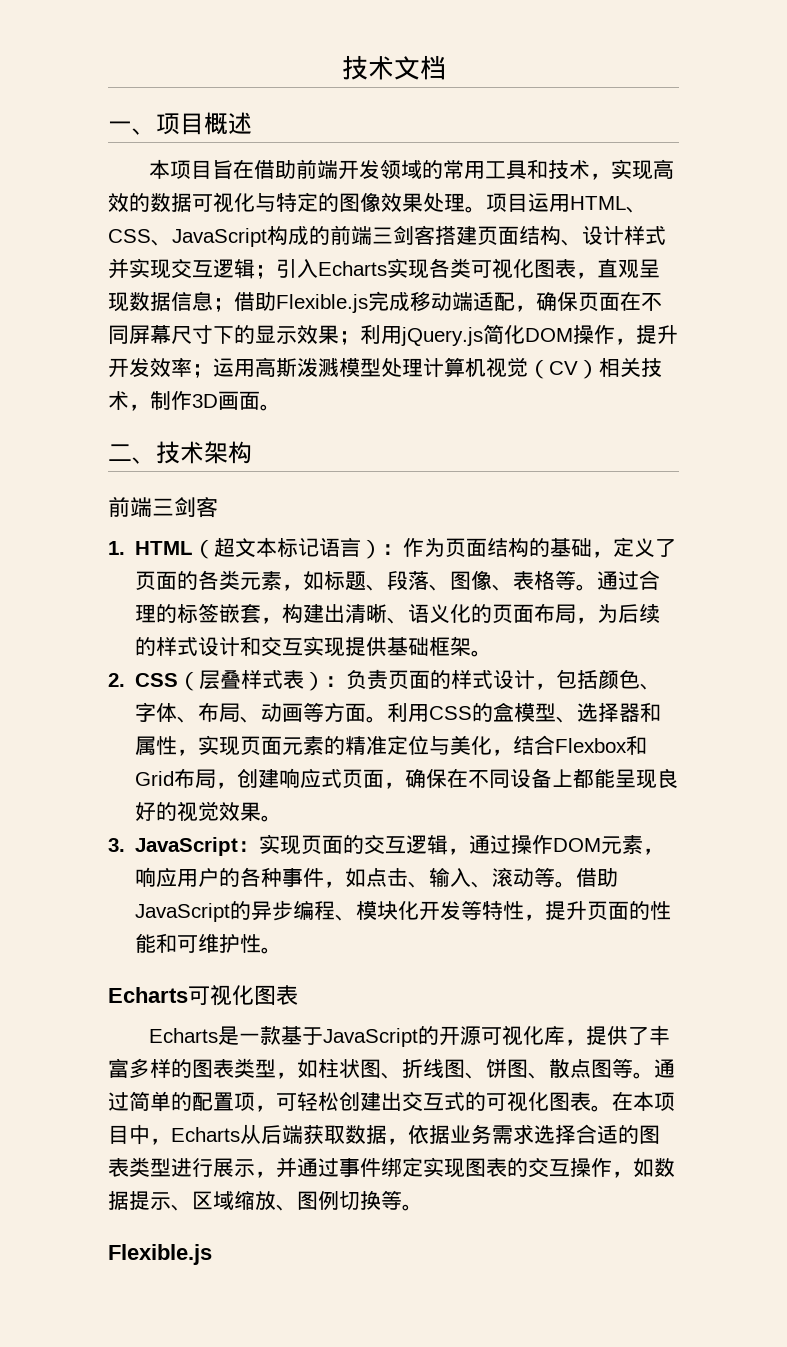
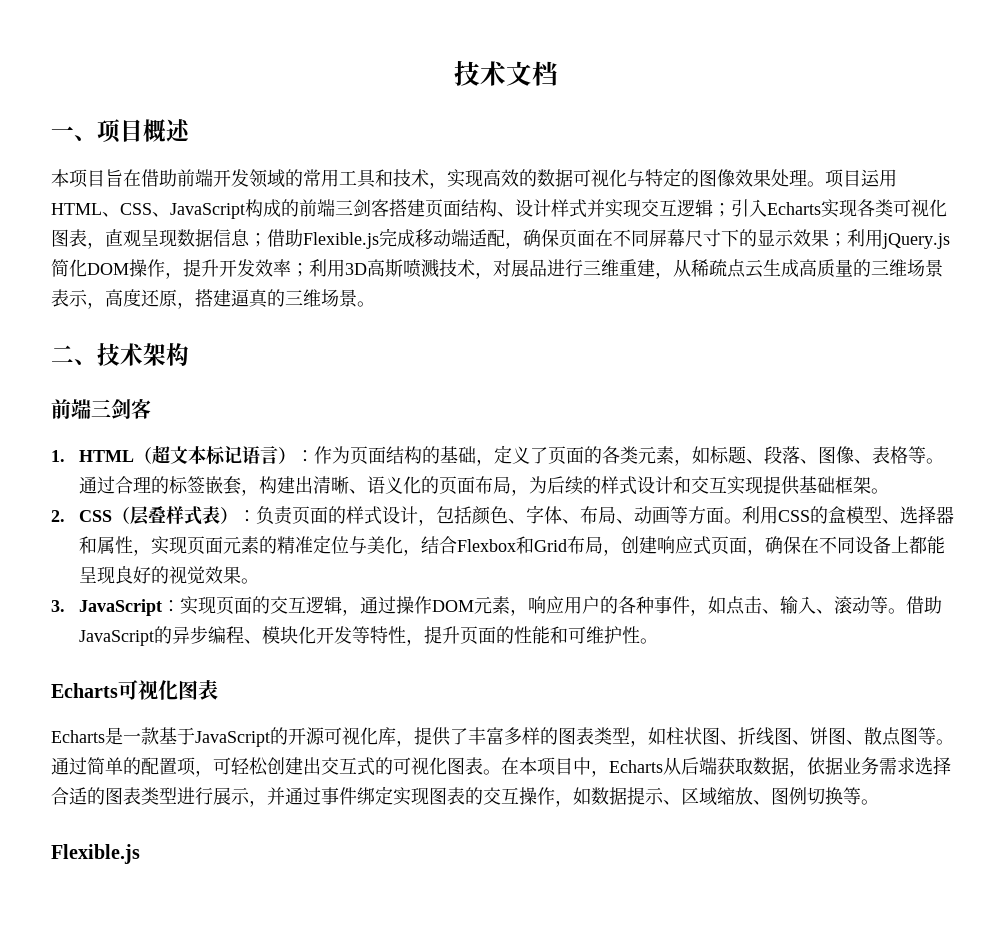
- 项目运用HTML、CSS、JavaScript构成的前端三剑客搭建页面结构、设计样式并实现交互逻辑；引入Echarts实现各类可视化图表，直观呈现数据信息；借助Flexible.js完成移动端适配，确保页面在不同屏幕尺寸下的显示效果；利用jQuery.js简化DOM操作，提升开发效率；运用高斯泼溅模型处理计算机视觉（CV）相关技术，制作3D画面。
+ 项目运用HTML、CSS、JavaScript构成的前端三剑客搭建页面结构、设计样式并实现交互逻辑；引入Echarts实现各类可视化图表，直观呈现数据信息；借助Flexible.js完成移动端适配，确保页面在不同屏幕尺寸下的显示效果；利用jQuery.js简化DOM操作，提升开发效率；利用3D高斯喷溅技术，对展品进行三维重建，从稀疏点云生成高质量的三维场景表示，高度还原，搭建逼真的三维场景。

